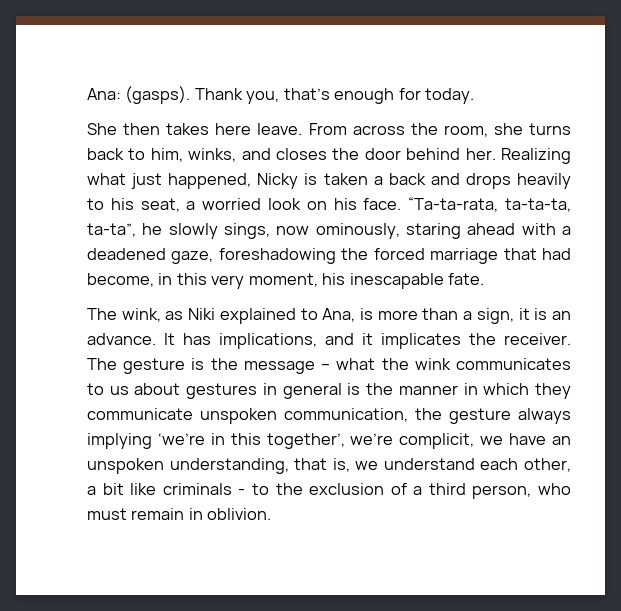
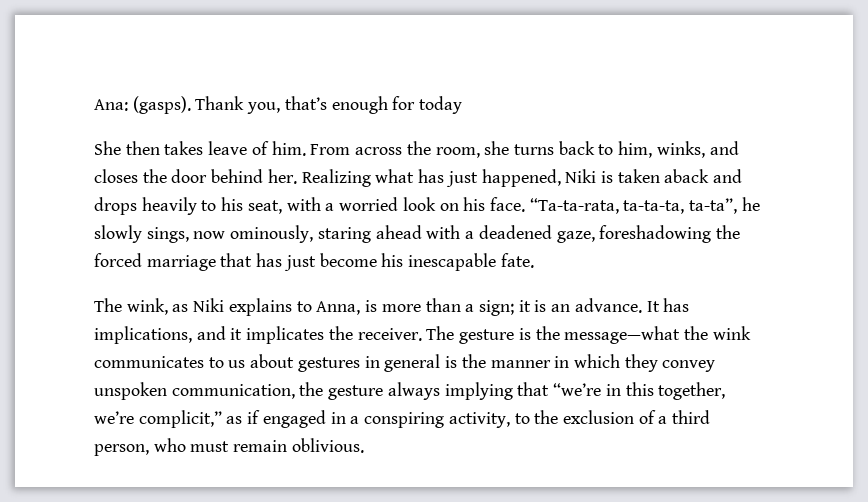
- Thank you, that’s enough for today.
+ Thank you, that’s enough for today
- She then takes here leave.
+ She then takes leave of him.
- Realizing what just happened, Nicky is taken a back and drops heavily to his seat, a worried look on his face.
+ Realizing what has just happened, Niki is taken aback and drops heavily to his seat, with a worried look on his face.
- “Ta-ta-rata, ta-ta-ta, ta-ta”, he slowly sings, now ominously, staring ahead with a deadened gaze, foreshadowing the forced marriage that had become, in this very moment, his inescapable fate.
+ “Ta-ta-rata, ta-ta-ta, ta-ta”, he slowly sings, now ominously, staring ahead with a deadened gaze, foreshadowing the forced marriage that has just become his inescapable fate.
- The wink, as Niki explained to Ana, is more than a sign, it is an advance.
+ The wink, as Niki explains to Anna, is more than a sign; it is an advance.
- The gesture is the message – what the wink communicates to us about gestures in general is the manner in which they communicate unspoken communication, the gesture always implying ‘we’re in this together’, we’re complicit, we have an unspoken understanding, that is, we understand each other, a bit like criminals - to the exclusion of a third person, who must remain in oblivion.
+ The gesture is the message—what the wink communicates to us about gestures in general is the manner in which they convey unspoken communication, the gesture always implying that “we’re in this together, we’re complicit,” as if engaged in a conspiring activity, to the exclusion of a third person, who must remain oblivious.

